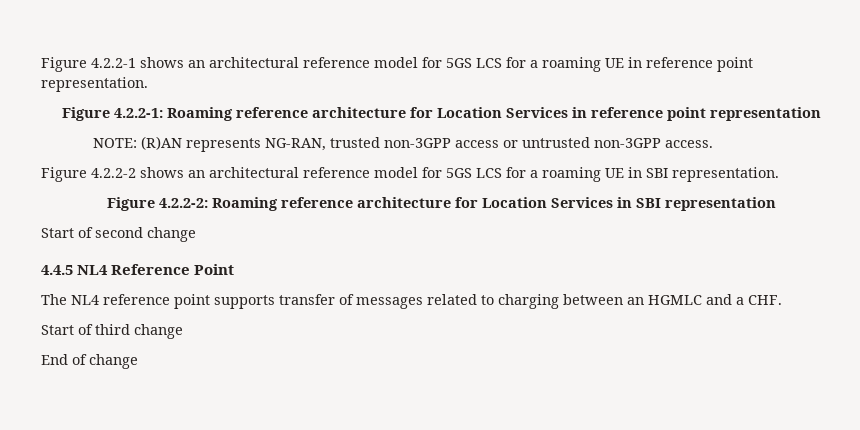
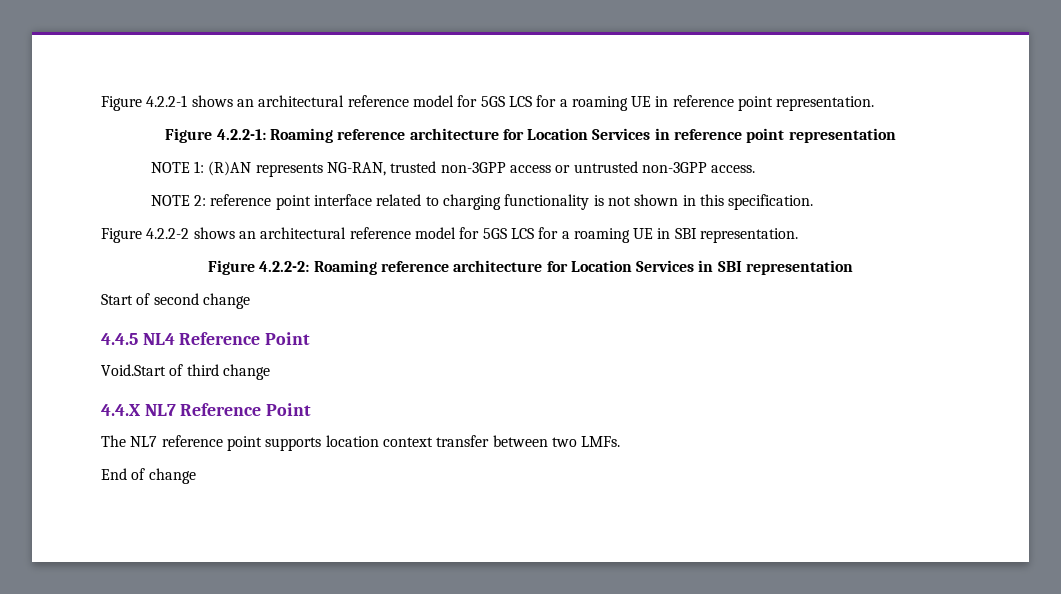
- NOTE: (R)AN represents NG-RAN, trusted non-3GPP access or untrusted non-3GPP access.
+ NOTE 1: (R)AN represents NG-RAN, trusted non-3GPP access or untrusted non-3GPP access.
+ NOTE 2: reference point interface related to charging functionality is not shown in this specification.
- The NL4 reference point supports transfer of messages related to charging between an HGMLC and a CHF.
- Start of third change
+ Void.Start of third change
+ 4.4.X NL7 Reference Point
+ The NL7 reference point supports location context transfer between two LMFs.

